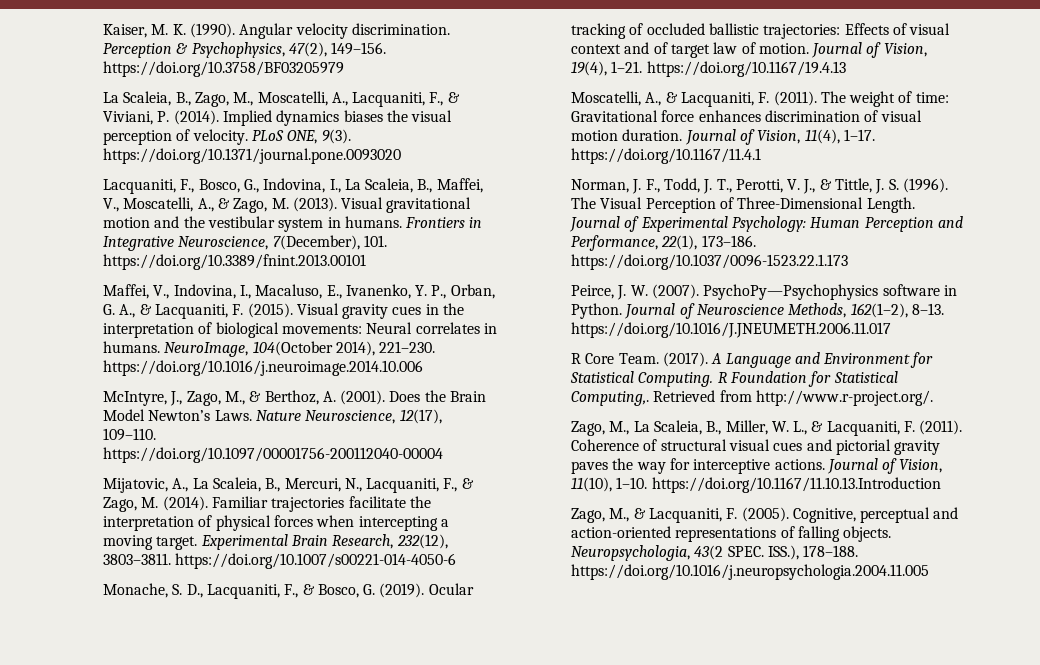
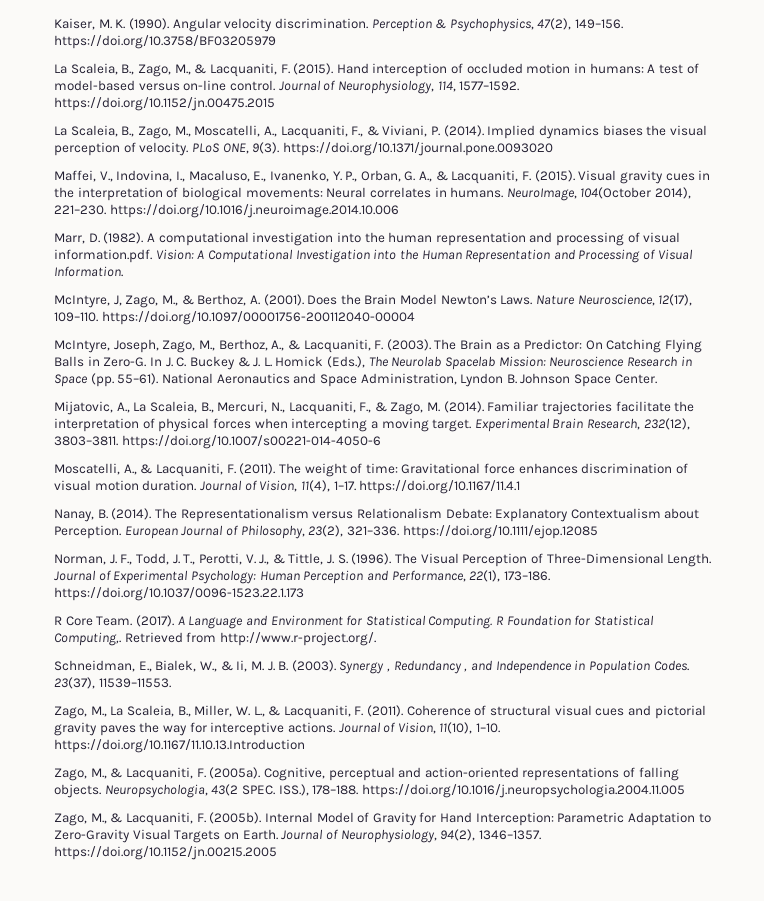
+ La Scaleia, B., Zago, M., & Lacquaniti, F. (2015). Hand interception of occluded motion in humans: A test of model-based versus on-line control. Journal of Neurophysiology, 114, 1577–1592. https://doi.org/10.1152/jn.00475.2015
- Lacquaniti, F., Bosco, G., Indovina, I., La Scaleia, B., Maffei, V., Moscatelli, A., & Zago, M. (2013). Visual gravitational motion and the vestibular system in humans. Frontiers in Integrative Neuroscience, 7(December), 101. https://doi.org/10.3389/fnint.2013.00101
- McIntyre, J., Zago, M., & Berthoz, A. (2001).
+ Marr, D. (1982). A computational investigation into the human representation and processing of visual information.pdf. Vision: A Computational Investigation into the Human Representation and Processing of Visual Information.
+ McIntyre, J, Zago, M., & Berthoz, A. (2001).
+ McIntyre, Joseph, Zago, M., Berthoz, A., & Lacquaniti, F. (2003). The Brain as a Predictor: On Catching Flying Balls in Zero-G. In J. C. Buckey & J. L. Homick (Eds.), The Neurolab Spacelab Mission: Neuroscience Research in Space (pp. 55–61). National Aeronautics and Space Administration, Lyndon B. Johnson Space Center.
- Monache, S. D., Lacquaniti, F., & Bosco, G. (2019). Ocular tracking of occluded ballistic trajectories: Effects of visual context and of target law of motion. Journal of Vision, 19(4), 1–21. https://doi.org/10.1167/19.4.13
+ Nanay, B. (2014). The Representationalism versus Relationalism Debate: Explanatory Contextualism about Perception. European Journal of Philosophy, 23(2), 321–336. https://doi.org/10.1111/ejop.12085
- Peirce, J. W. (2007). PsychoPy—Psychophysics software in Python. Journal of Neuroscience Methods, 162(1–2), 8–13. https://doi.org/10.1016/J.JNEUMETH.2006.11.017
+ Schneidman, E., Bialek, W., & Ii, M. J. B. (2003). Synergy , Redundancy , and Independence in Population Codes. 23(37), 11539–11553.
- Zago, M., & Lacquaniti, F. (2005).
+ Zago, M., & Lacquaniti, F. (2005a).
+ Zago, M., & Lacquaniti, F. (2005b). Internal Model of Gravity for Hand Interception: Parametric Adaptation to Zero-Gravity Visual Targets on Earth. Journal of Neurophysiology, 94(2), 1346–1357. https://doi.org/10.1152/jn.00215.2005

